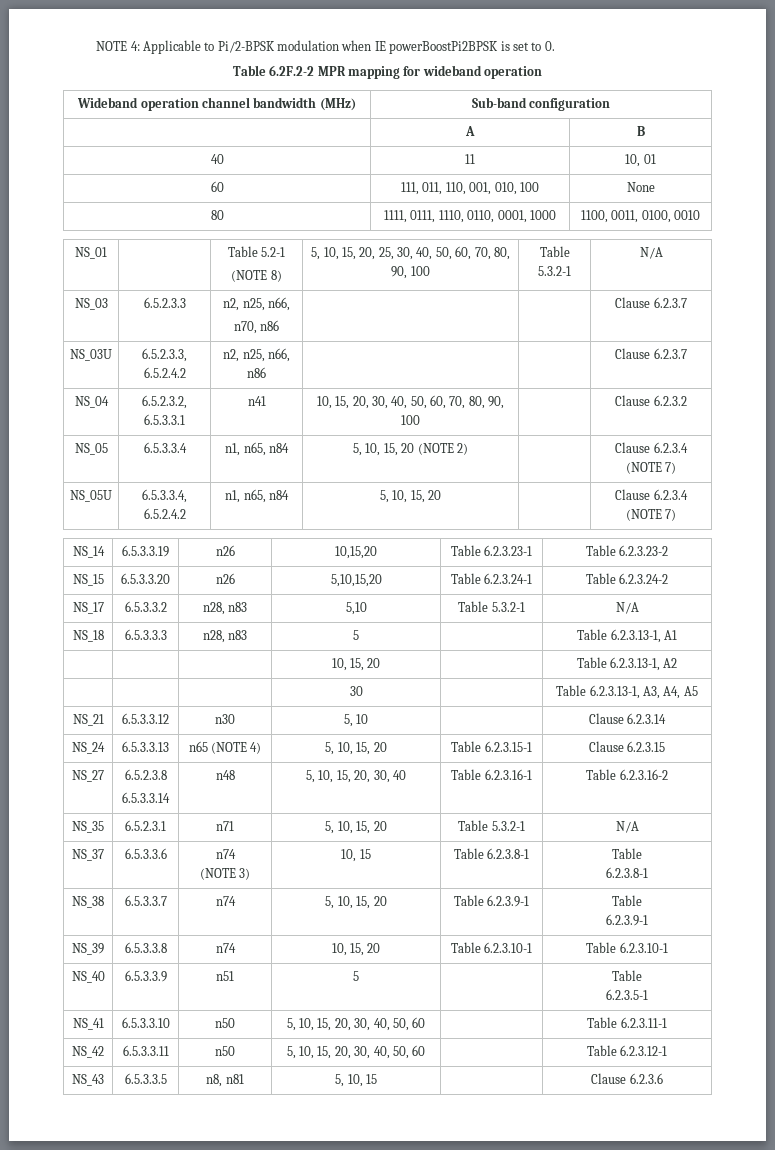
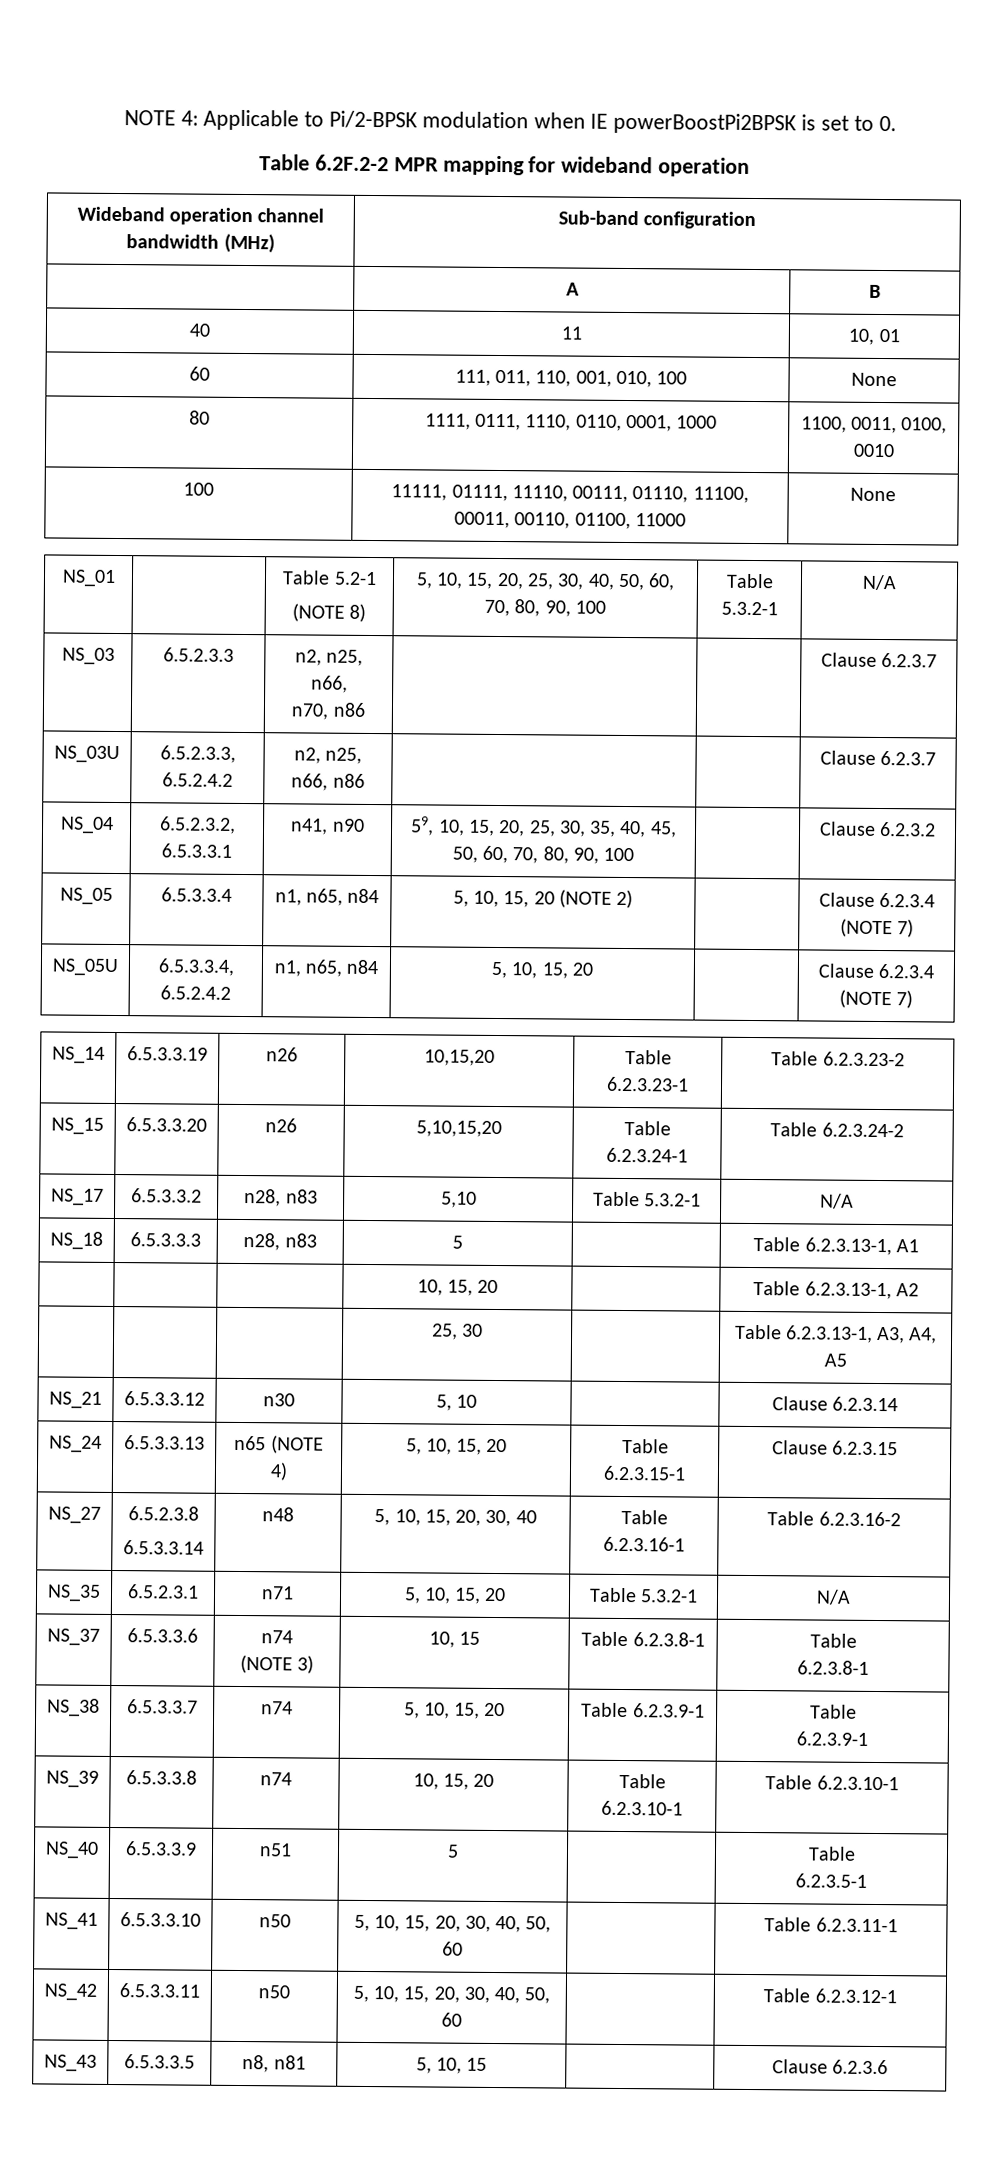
+ 100 | 11111, 01111, 11110, 00111, 01110, 11100, 00011, 00110, 01100, 11000 | None
- NS_04 | 6.5.2.3.2, 6.5.3.3.1 | n41 | 10, 15, 20, 30, 40, 50, 60, 70, 80, 90, 100 | | Clause 6.2.3.2
+ NS_04 | 6.5.2.3.2, 6.5.3.3.1 | n41, n90 | 59, 10, 15, 20, 25, 30, 35, 40, 45, 50, 60, 70, 80, 90, 100 | | Clause 6.2.3.2
- | | | 30 | | Table 6.2.3.13-1, A3, A4, A5
+ | | | 25, 30 | | Table 6.2.3.13-1, A3, A4, A5

